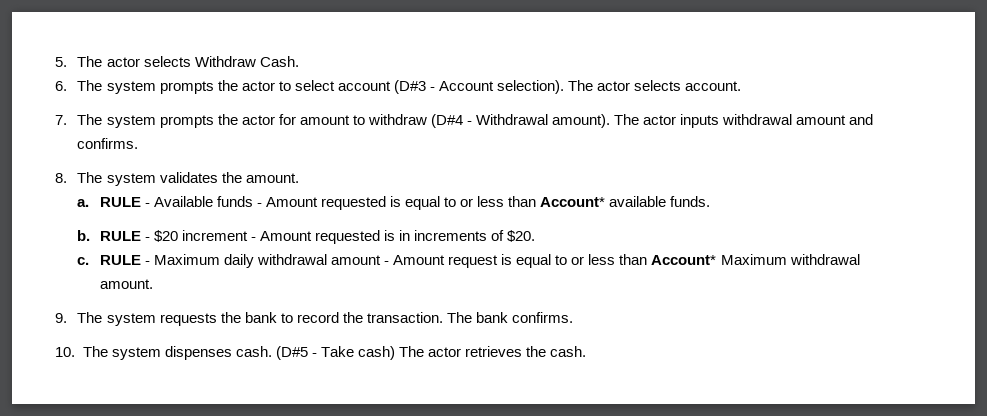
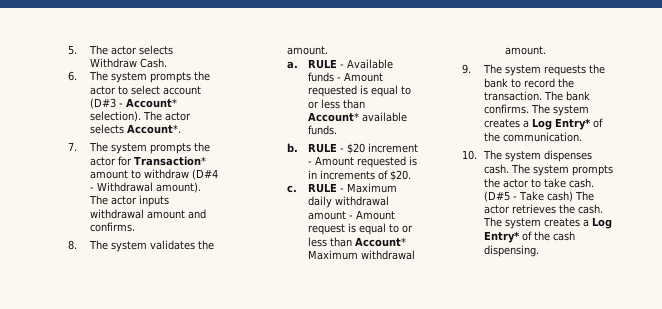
- 6. The system prompts the actor to select account (D#3 - Account selection).
+ 6. The system prompts the actor to select account (D#3 - Account* selection).
- The actor selects account.
+ The actor selects Account*.
- 7. The system prompts the actor for amount to withdraw (D#4 - Withdrawal amount).
+ 7. The system prompts the actor for Transaction* amount to withdraw (D#4 - Withdrawal amount).
+ The system creates a Log Entry* of the communication.
+ The system prompts the actor to take cash.
+ The system creates a Log Entry* of the cash dispensing.

